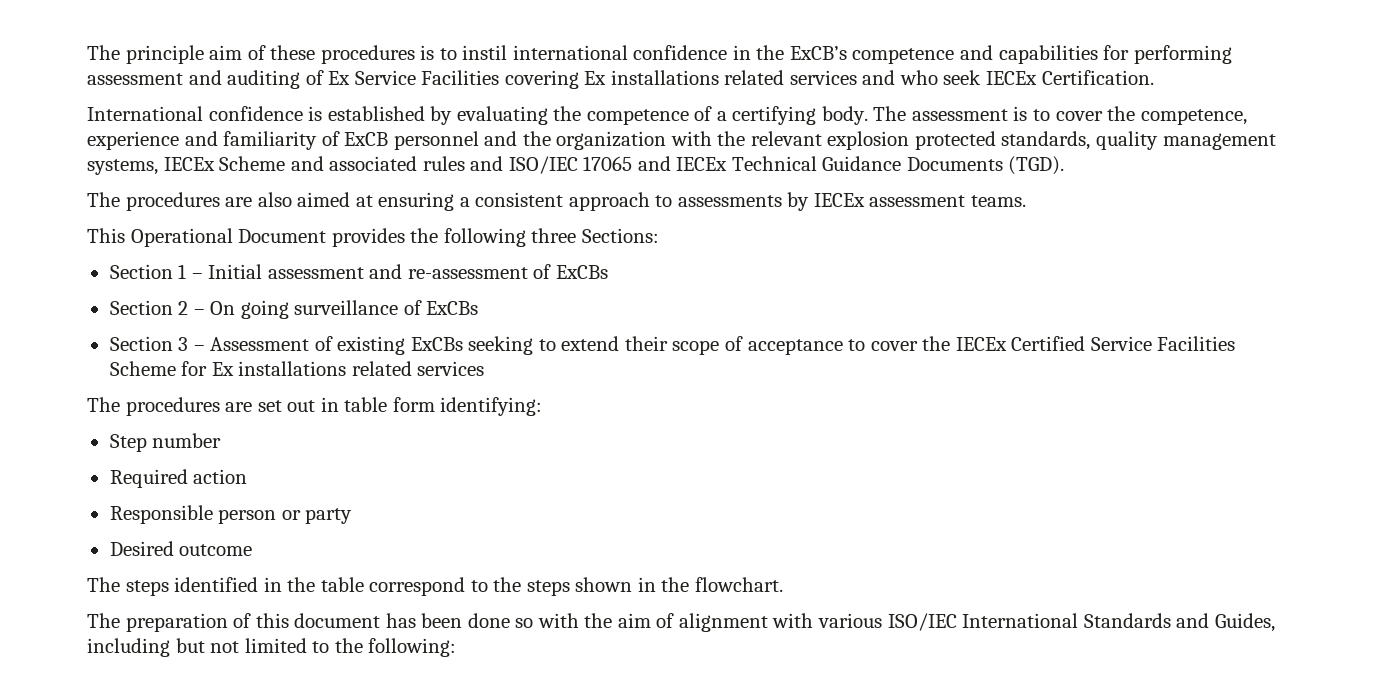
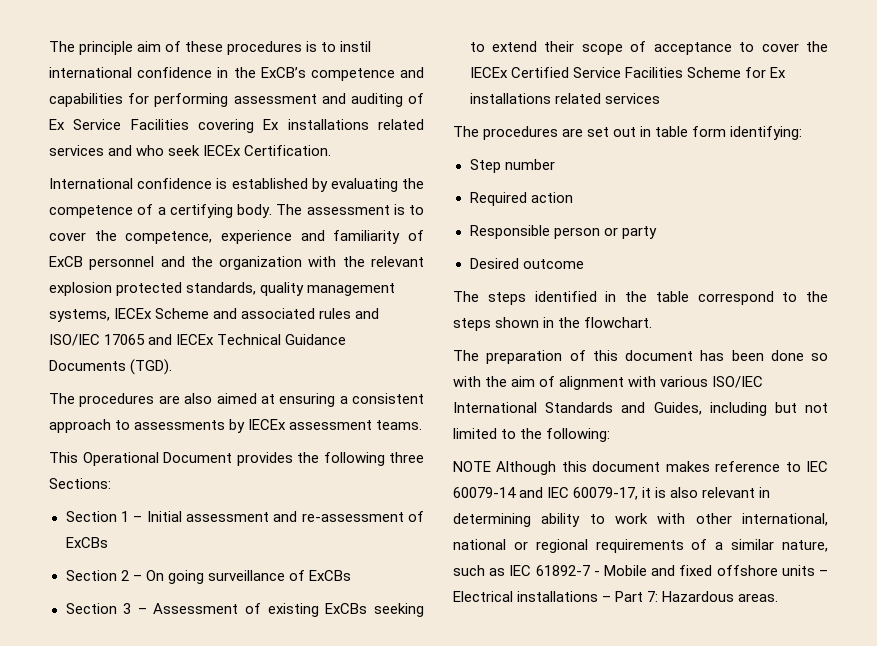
+ NOTE Although this document makes reference to IEC 60079-14 and IEC 60079-17, it is also relevant in determining ability to work with other international, national or regional requirements of a similar nature, such as IEC 61892-7 - Mobile and fixed offshore units – Electrical installations – Part 7: Hazardous areas.

